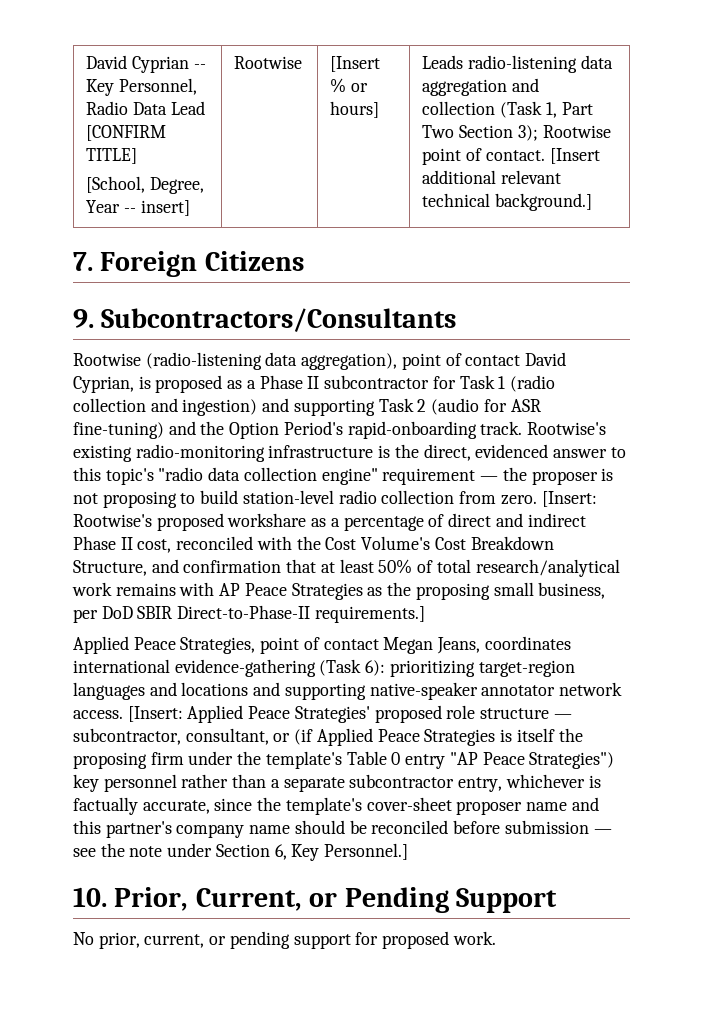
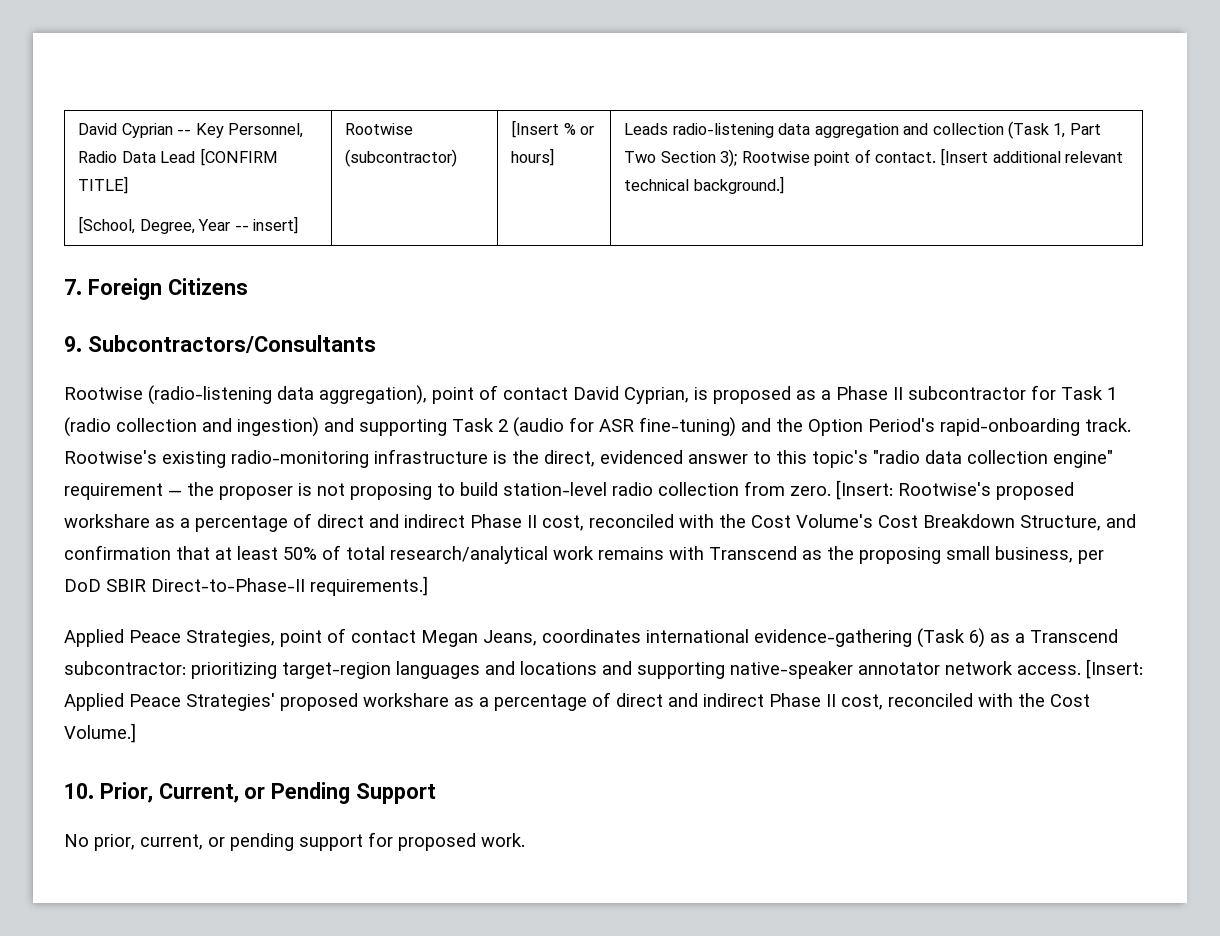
- [School, Degree, Year -- insert] | Rootwise
+ [School, Degree, Year -- insert] | Rootwise (subcontractor)
- [Insert: Rootwise's proposed workshare as a percentage of direct and indirect Phase II cost, reconciled with the Cost Volume's Cost Breakdown Structure, and confirmation that at least 50% of total research/analytical work remains with AP Peace Strategies as the proposing small business, per DoD SBIR Direct-to-Phase-II requirements.]
+ [Insert: Rootwise's proposed workshare as a percentage of direct and indirect Phase II cost, reconciled with the Cost Volume's Cost Breakdown Structure, and confirmation that at least 50% of total research/analytical work remains with Transcend as the proposing small business, per DoD SBIR Direct-to-Phase-II requirements.]
- Applied Peace Strategies, point of contact Megan Jeans, coordinates international evidence-gathering (Task 6): prioritizing target-region languages and locations and supporting native-speaker annotator network access.
+ Applied Peace Strategies, point of contact Megan Jeans, coordinates international evidence-gathering (Task 6) as a Transcend subcontractor: prioritizing target-region languages and locations and supporting native-speaker annotator network access.
- [Insert: Applied Peace Strategies' proposed role structure — subcontractor, consultant, or (if Applied Peace Strategies is itself the proposing firm under the template's Table 0 entry "AP Peace Strategies") key personnel rather than a separate subcontractor entry, whichever is factually accurate, since the template's cover-sheet proposer name and this partner's company name should be reconciled before submission — see the note under Section 6, Key Personnel.]
+ [Insert: Applied Peace Strategies' proposed workshare as a percentage of direct and indirect Phase II cost, reconciled with the Cost Volume.]

